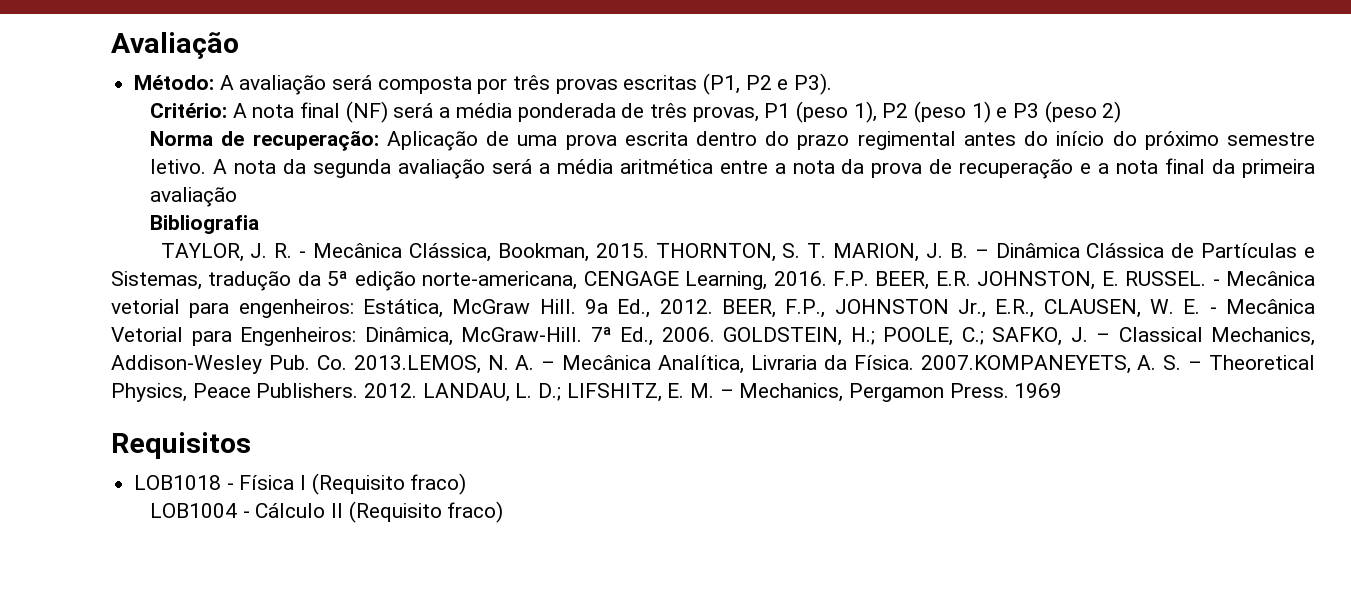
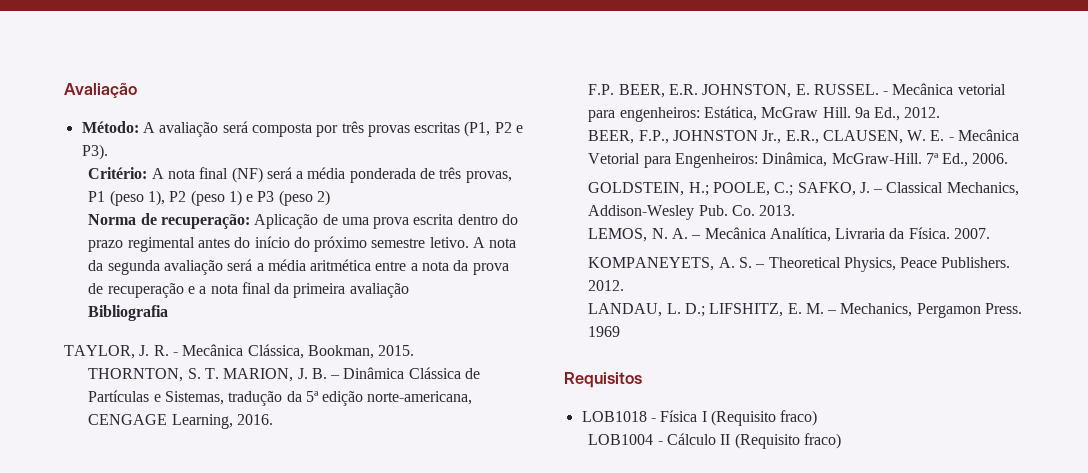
- TAYLOR, J. R. - Mecânica Clássica, Bookman, 2015. THORNTON, S. T. MARION, J. B. – Dinâmica Clássica de Partículas e Sistemas, tradução da 5ª edição norte-americana, CENGAGE Learning, 2016. F.P. BEER, E.R. JOHNSTON, E. RUSSEL.
+ TAYLOR, J. R. - Mecânica Clássica, Bookman, 2015.
+ THORNTON, S. T. MARION, J. B. – Dinâmica Clássica de Partículas e Sistemas, tradução da 5ª edição norte-americana, CENGAGE Learning, 2016.
+ F.P. BEER, E.R. JOHNSTON, E. RUSSEL.
- 9a Ed., 2012. BEER, F.P., JOHNSTON Jr., E.R., CLAUSEN, W. E. - Mecânica Vetorial para Engenheiros: Dinâmica, McGraw-Hill.
+ 9a Ed., 2012.
+ BEER, F.P., JOHNSTON Jr., E.R., CLAUSEN, W. E. - Mecânica Vetorial para Engenheiros: Dinâmica, McGraw-Hill.
- 7ª Ed., 2006. GOLDSTEIN, H.; POOLE, C.; SAFKO, J. – Classical Mechanics, Addison-Wesley Pub. Co. 2013.LEMOS, N. A. – Mecânica Analítica, Livraria da Física.
+ 7ª Ed., 2006.
+ GOLDSTEIN, H.; POOLE, C.; SAFKO, J. – Classical Mechanics, Addison-Wesley Pub. Co. 2013.
+ LEMOS, N. A. – Mecânica Analítica, Livraria da Física.
- 2007.KOMPANEYETS, A. S. – Theoretical Physics, Peace Publishers. 2012. LANDAU, L. D.; LIFSHITZ, E. M. – Mechanics, Pergamon Press.
+ 2007.
+ KOMPANEYETS, A. S. – Theoretical Physics, Peace Publishers. 2012.
+ LANDAU, L. D.; LIFSHITZ, E. M. – Mechanics, Pergamon Press.

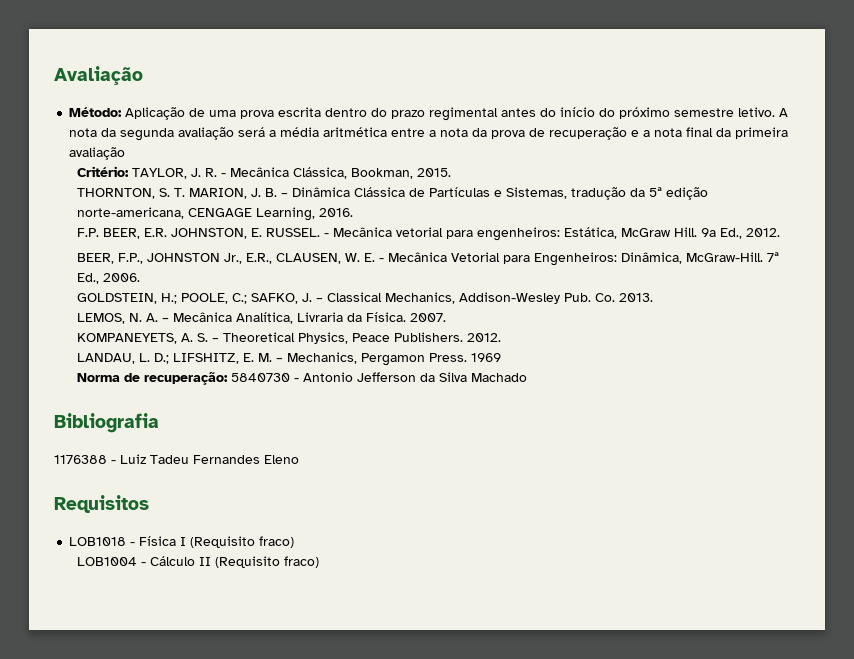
- Método: A avaliação será composta por três provas escritas (P1, P2 e P3).
- Critério: A nota final (NF) será a média ponderada de três provas, P1 (peso 1), P2 (peso 1) e P3 (peso 2)
- Norma de recuperação: Aplicação de uma prova escrita dentro do prazo regimental antes do início do próximo semestre letivo.
+ Método: Aplicação de uma prova escrita dentro do prazo regimental antes do início do próximo semestre letivo.
- Bibliografia
- TAYLOR, J. R. - Mecânica Clássica, Bookman, 2015.
+ Critério: TAYLOR, J. R. - Mecânica Clássica, Bookman, 2015.
+ Norma de recuperação: 5840730 - Antonio Jefferson da Silva Machado
+ Bibliografia
+ 1176388 - Luiz Tadeu Fernandes Eleno

